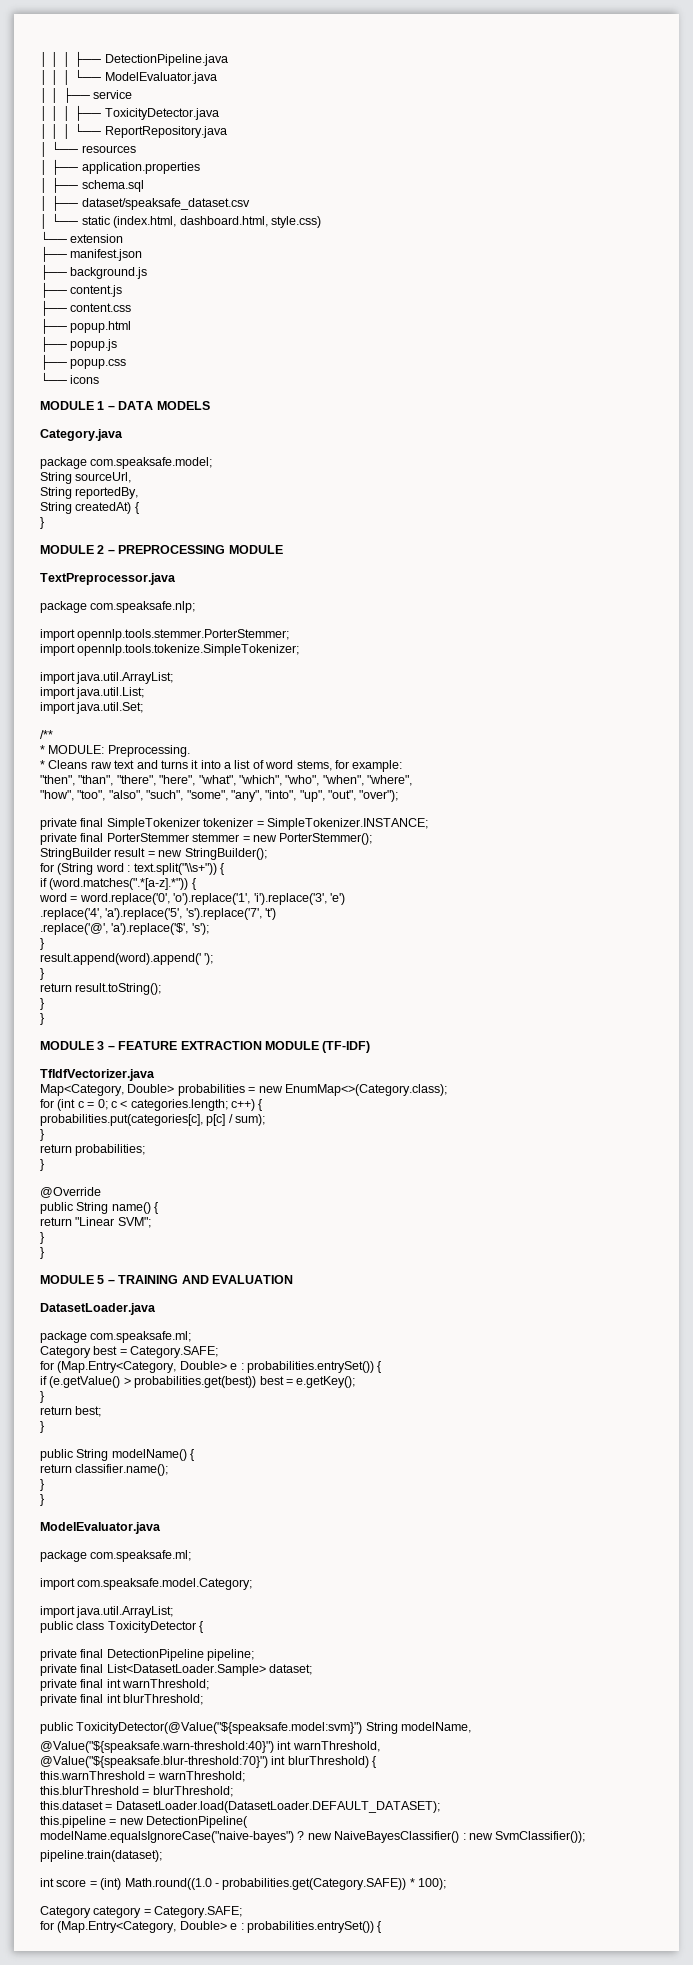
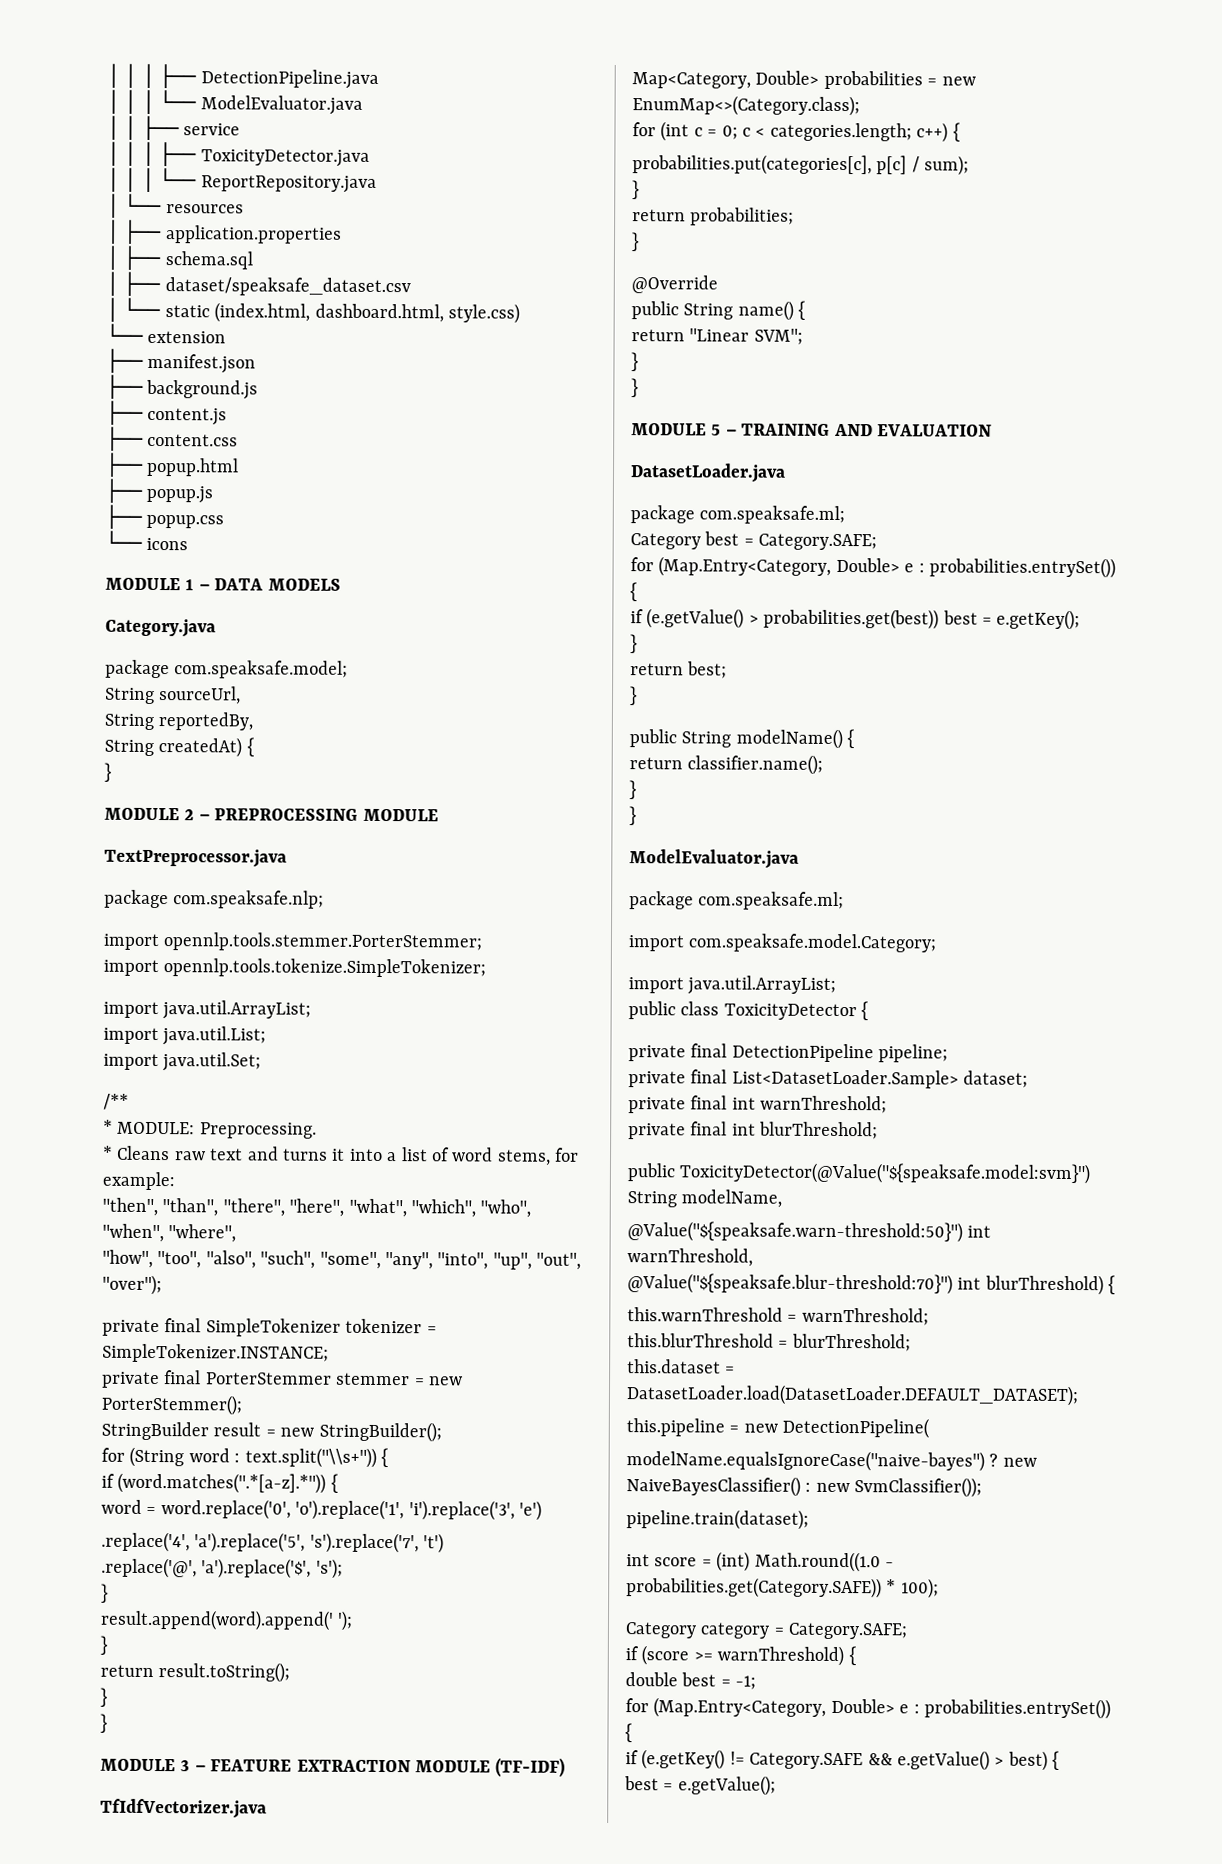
- @Value("${speaksafe.warn-threshold:40}") int warnThreshold,
+ @Value("${speaksafe.warn-threshold:50}") int warnThreshold,
  Category category = Category.SAFE;
+ if (score >= warnThreshold) {
+ double best = -1;
  for (Map.Entry<Category, Double> e : probabilities.entrySet()) {
+ if (e.getKey() != Category.SAFE && e.getValue() > best) {
+ best = e.getValue();

